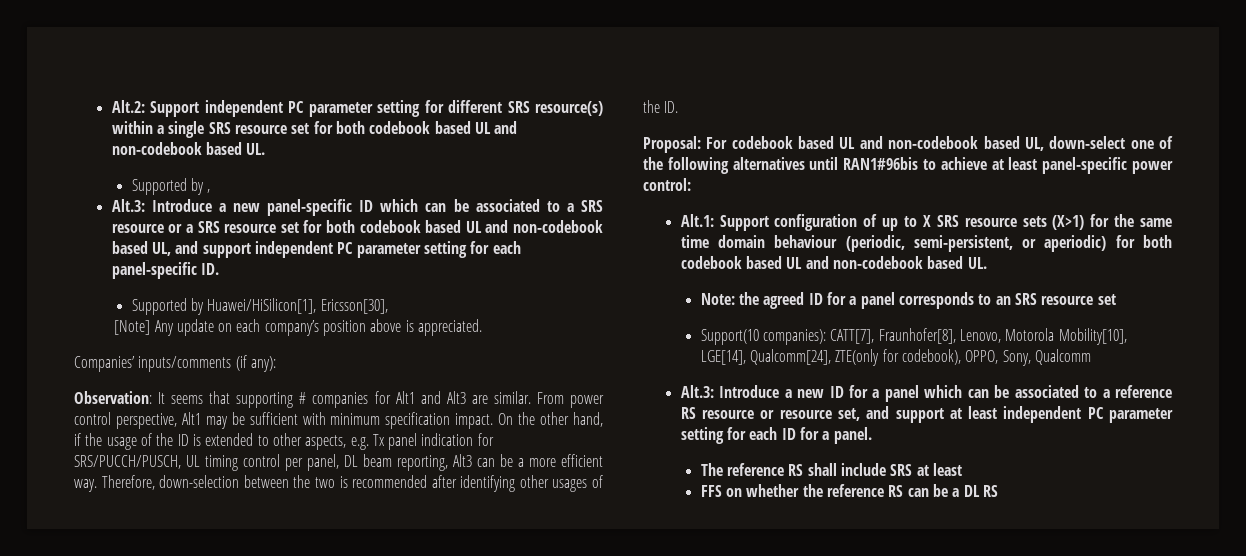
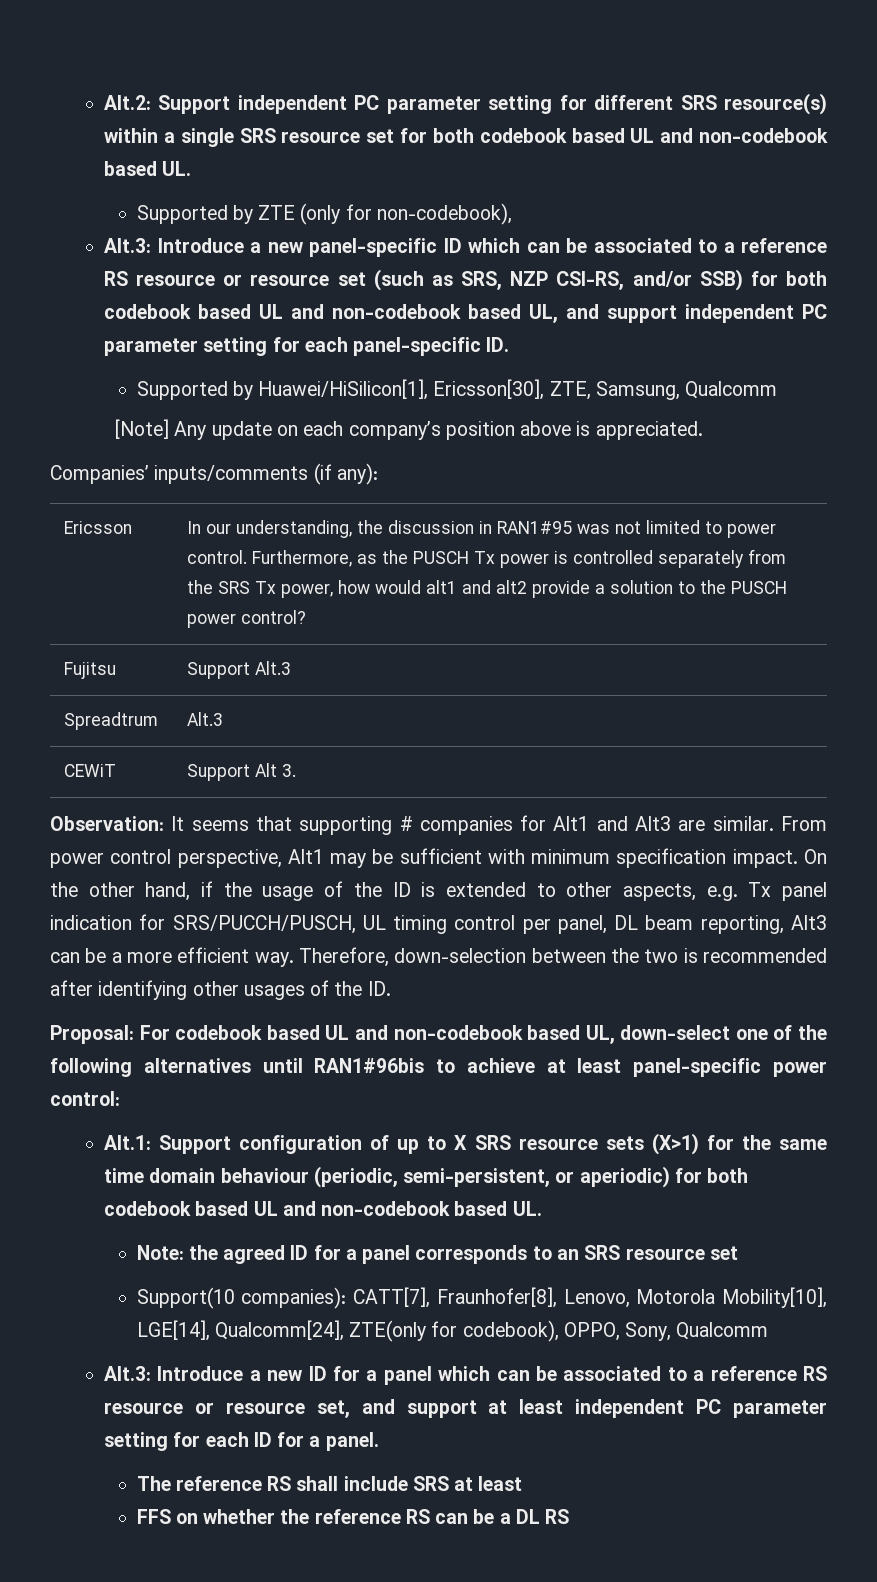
- Supported by ,
+ Supported by ZTE (only for non-codebook),
- Alt.3: Introduce a new panel-specific ID which can be associated to a SRS resource or a SRS resource set for both codebook based UL and non-codebook based UL, and support independent PC parameter setting for each panel-specific ID.
+ Alt.3: Introduce a new panel-specific ID which can be associated to a reference RS resource or resource set (such as SRS, NZP CSI-RS, and/or SSB) for both codebook based UL and non-codebook based UL, and support independent PC parameter setting for each panel-specific ID.
- Supported by Huawei/HiSilicon[1], Ericsson[30],
+ Supported by Huawei/HiSilicon[1], Ericsson[30], ZTE, Samsung, Qualcomm
+ Ericsson | In our understanding, the discussion in RAN1#95 was not limited to power control. Furthermore, as the PUSCH Tx power is controlled separately from the SRS Tx power, how would alt1 and alt2 provide a solution to the PUSCH power control?
+ Fujitsu | Support Alt.3
+ Spreadtrum | Alt.3
+ CEWiT | Support Alt 3.

